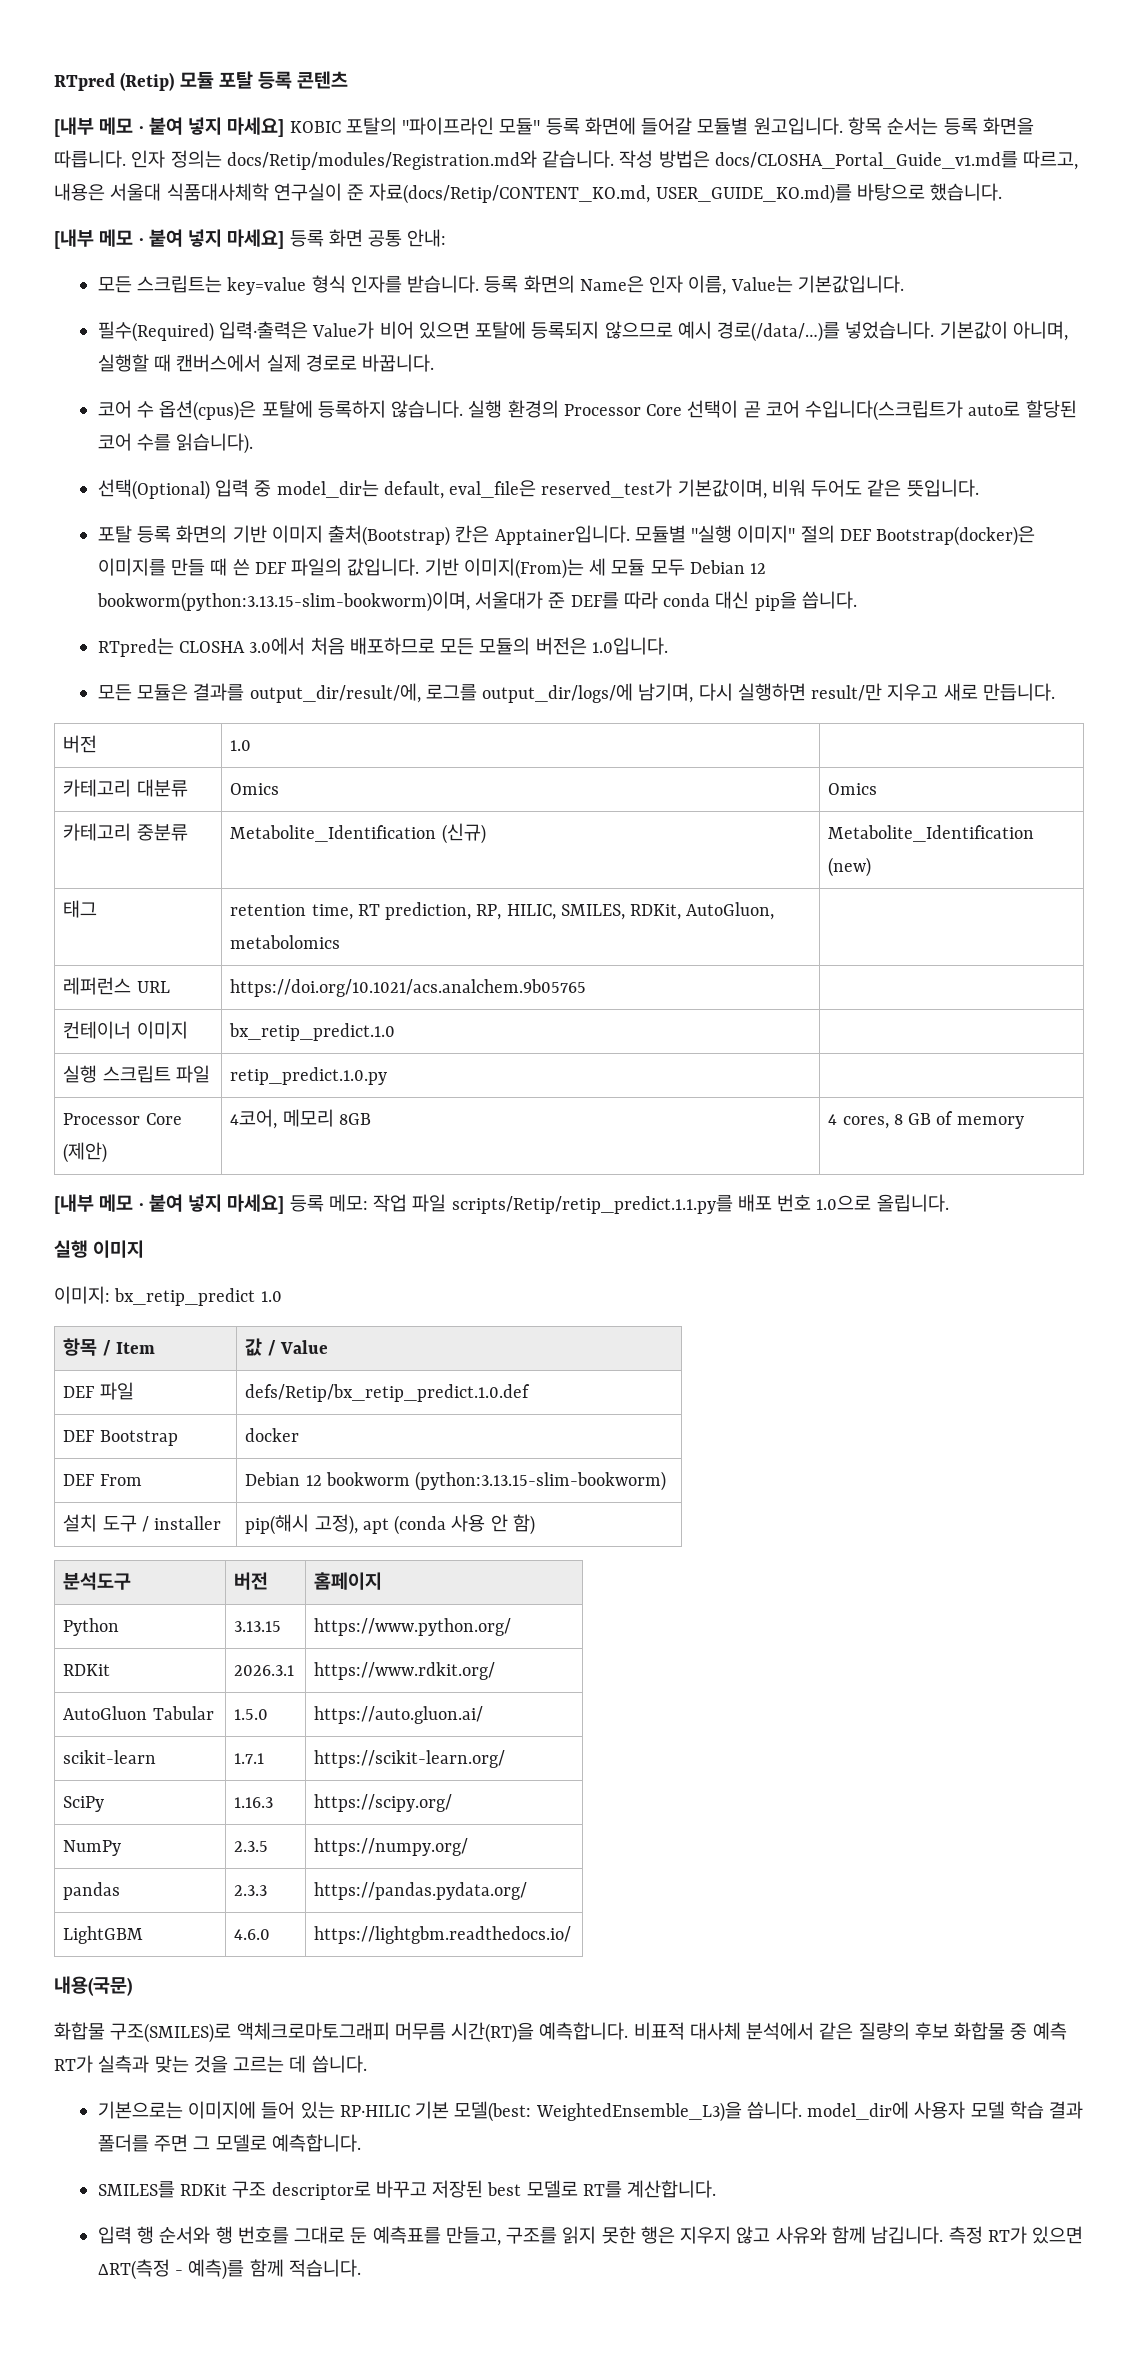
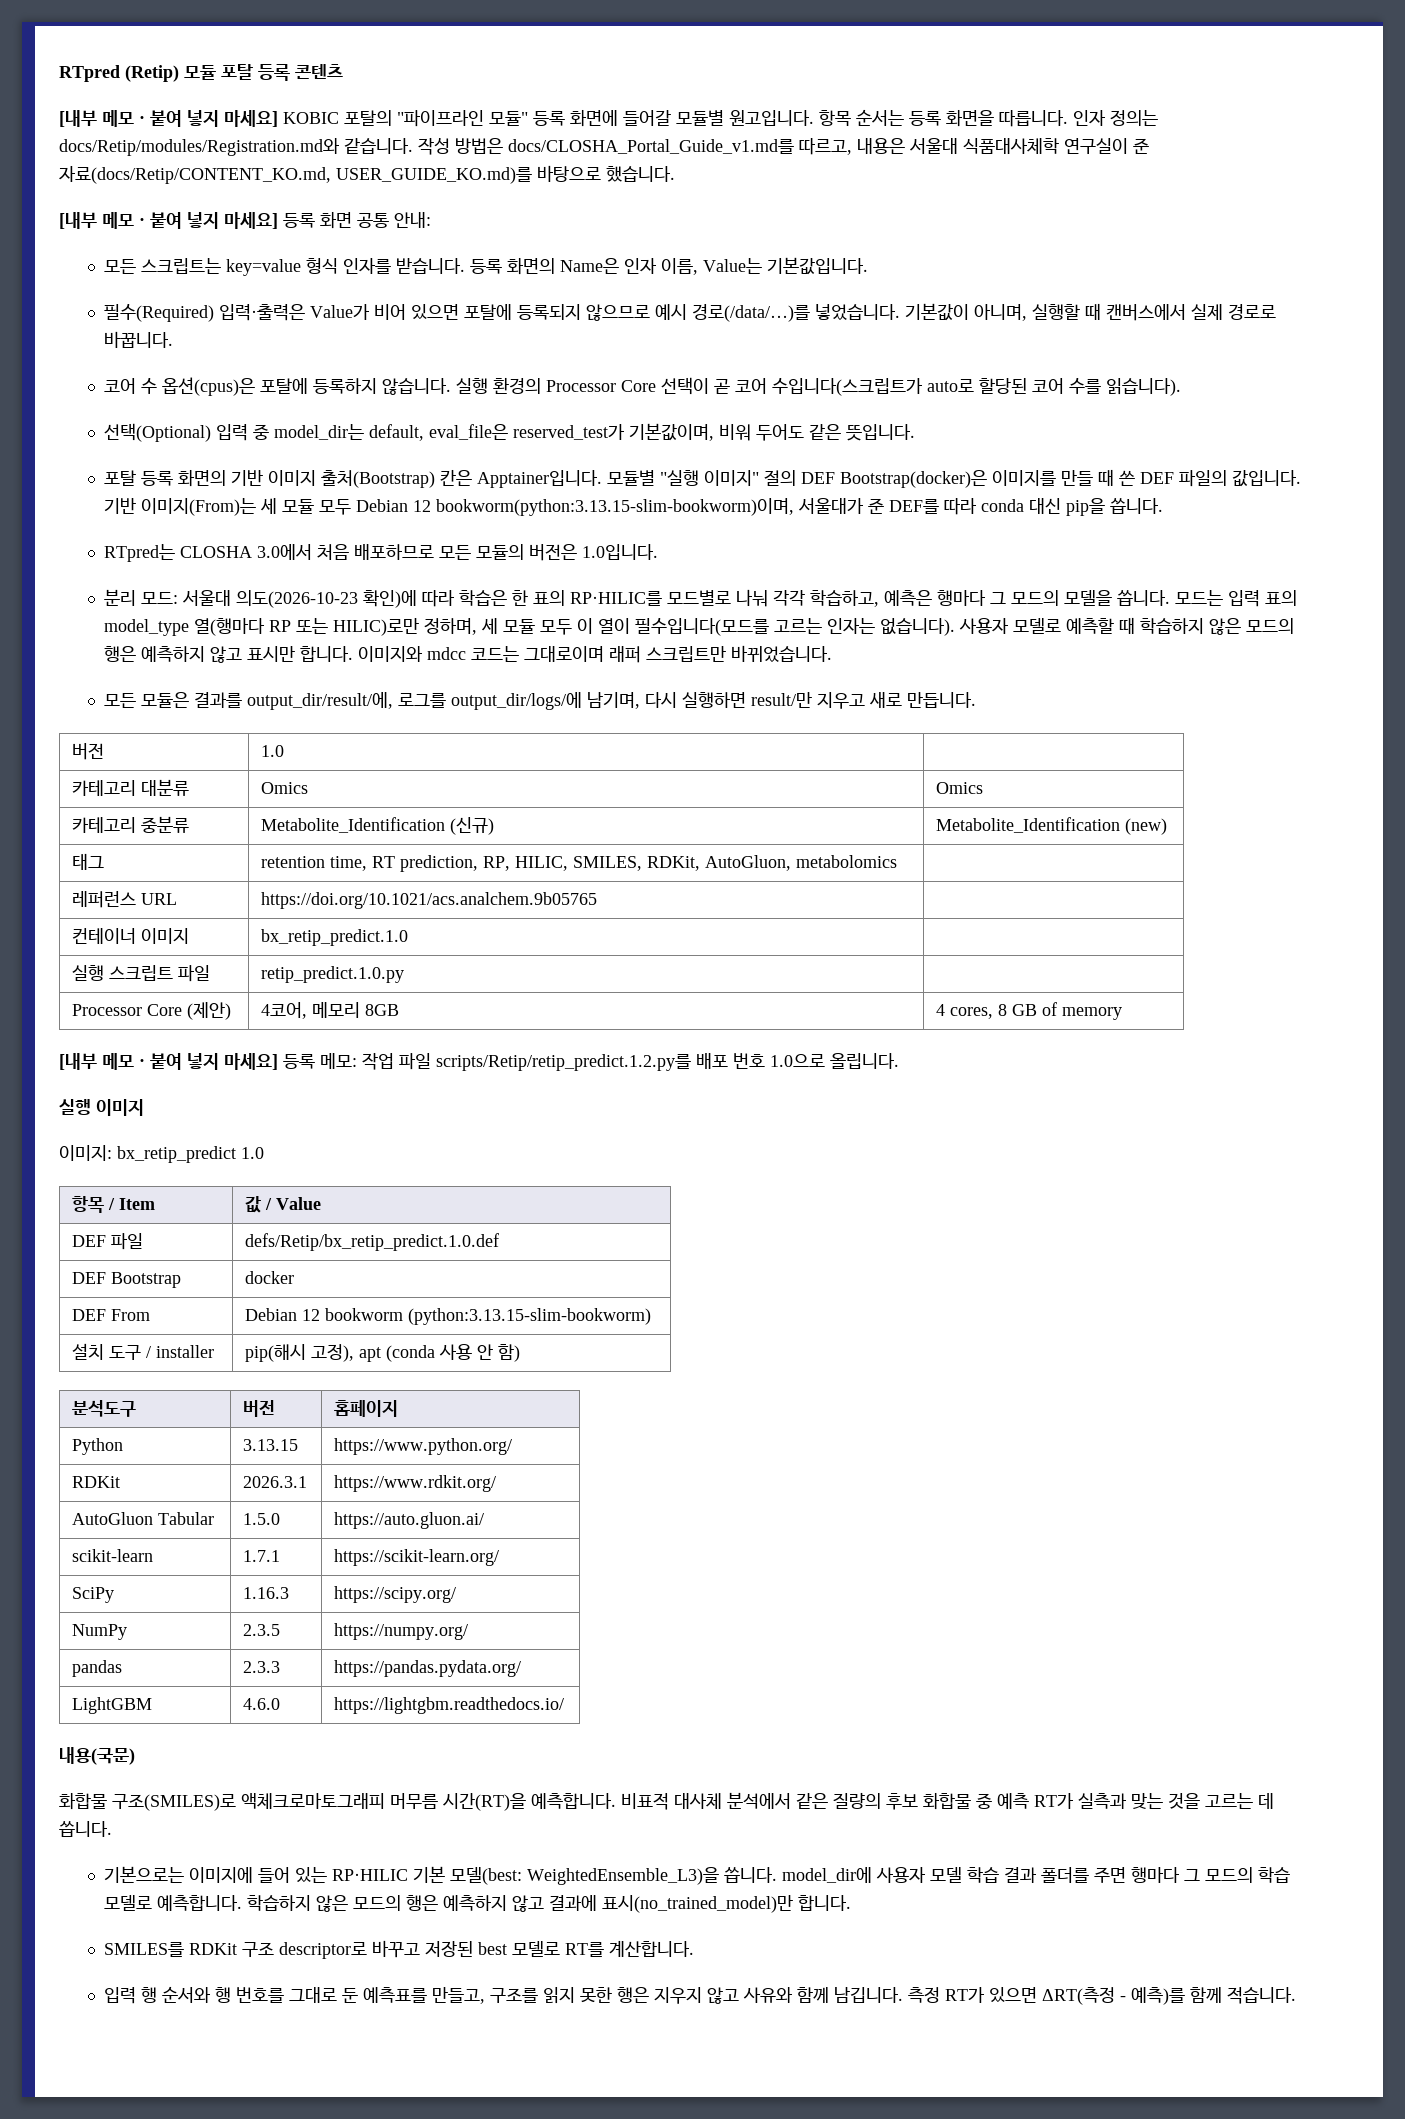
+ 분리 모드: 서울대 의도(2026-10-23 확인)에 따라 학습은 한 표의 RP·HILIC를 모드별로 나눠 각각 학습하고, 예측은 행마다 그 모드의 모델을 씁니다. 모드는 입력 표의 model_type 열(행마다 RP 또는 HILIC)로만 정하며, 세 모듈 모두 이 열이 필수입니다(모드를 고르는 인자는 없습니다). 사용자 모델로 예측할 때 학습하지 않은 모드의 행은 예측하지 않고 표시만 합니다. 이미지와 mdcc 코드는 그대로이며 래퍼 스크립트만 바뀌었습니다.
- [내부 메모 · 붙여 넣지 마세요] 등록 메모: 작업 파일 scripts/Retip/retip_predict.1.1.py를 배포 번호 1.0으로 올립니다.
+ [내부 메모 · 붙여 넣지 마세요] 등록 메모: 작업 파일 scripts/Retip/retip_predict.1.2.py를 배포 번호 1.0으로 올립니다.
- 기본으로는 이미지에 들어 있는 RP·HILIC 기본 모델(best: WeightedEnsemble_L3)을 씁니다. model_dir에 사용자 모델 학습 결과 폴더를 주면 그 모델로 예측합니다.
+ 기본으로는 이미지에 들어 있는 RP·HILIC 기본 모델(best: WeightedEnsemble_L3)을 씁니다. model_dir에 사용자 모델 학습 결과 폴더를 주면 행마다 그 모드의 학습 모델로 예측합니다. 학습하지 않은 모드의 행은 예측하지 않고 결과에 표시(no_trained_model)만 합니다.

